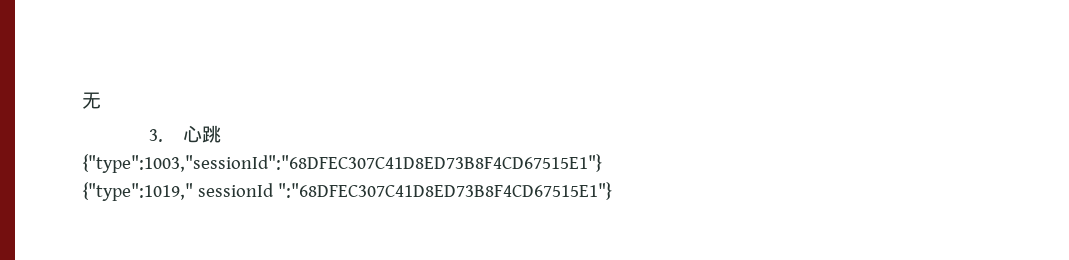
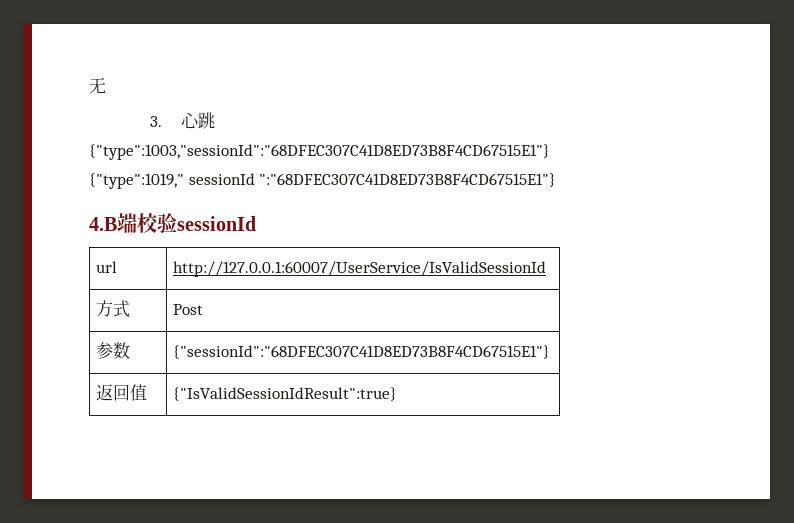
+ 4.B端校验sessionId
+ url | http://127.0.0.1:60007/UserService/IsValidSessionId
+ 方式 | Post
+ 参数 | {"sessionId":"68DFEC307C41D8ED73B8F4CD67515E1"}
+ 返回值 | {"IsValidSessionIdResult":true}

